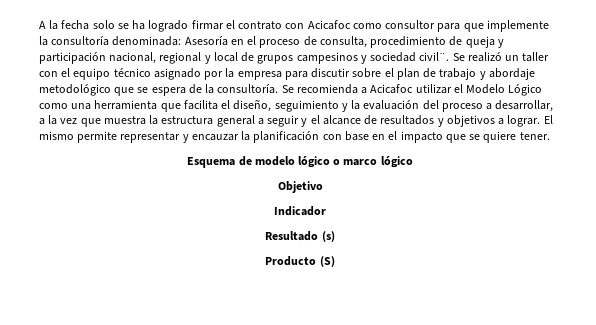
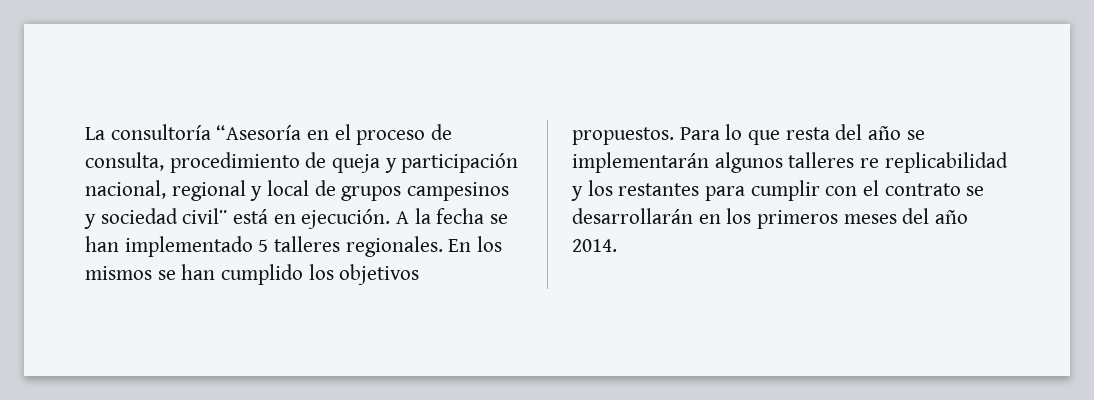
- A la fecha solo se ha logrado firmar el contrato con Acicafoc como consultor para que implemente la consultoría denominada: Asesoría en el proceso de consulta, procedimiento de queja y participación nacional, regional y local de grupos campesinos y sociedad civil¨. Se realizó un taller con el equipo técnico asignado por la empresa para discutir sobre el plan de trabajo y abordaje metodológico que se espera de la consultoría. Se recomienda a Acicafoc utilizar el Modelo Lógico como una herramienta que facilita el diseño, seguimiento y la evaluación del proceso a desarrollar, a la vez que muestra la estructura general a seguir y el alcance de resultados y objetivos a lograr. El mismo permite representar y encauzar la planificación con base en el impacto que se quiere tener.
- Esquema de modelo lógico o marco lógico
- Objetivo
- Indicador
- Resultado (s)
- Producto (S)
+ La consultoría “Asesoría en el proceso de consulta, procedimiento de queja y participación nacional, regional y local de grupos campesinos y sociedad civil¨ está en ejecución. A la fecha se han implementado 5 talleres regionales. En los mismos se han cumplido los objetivos propuestos. Para lo que resta del año se implementarán algunos talleres re replicabilidad y los restantes para cumplir con el contrato se desarrollarán en los primeros meses del año 2014.

